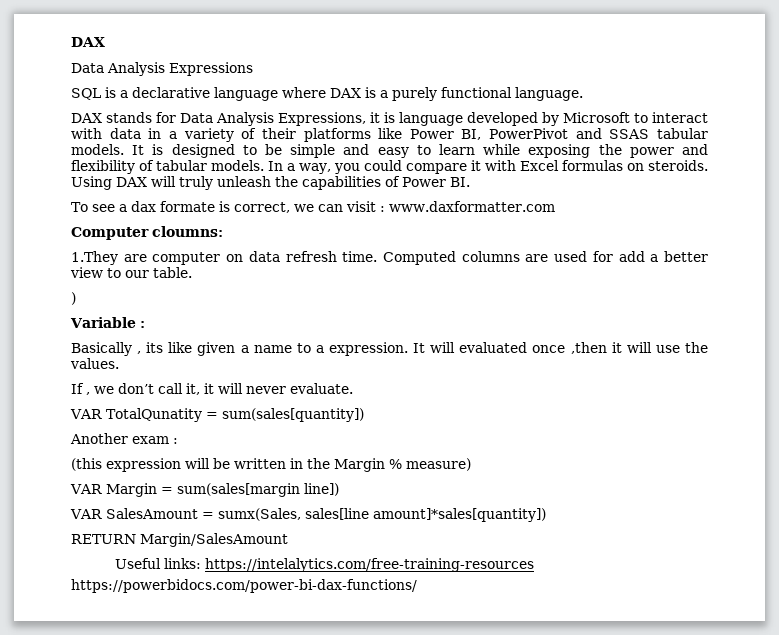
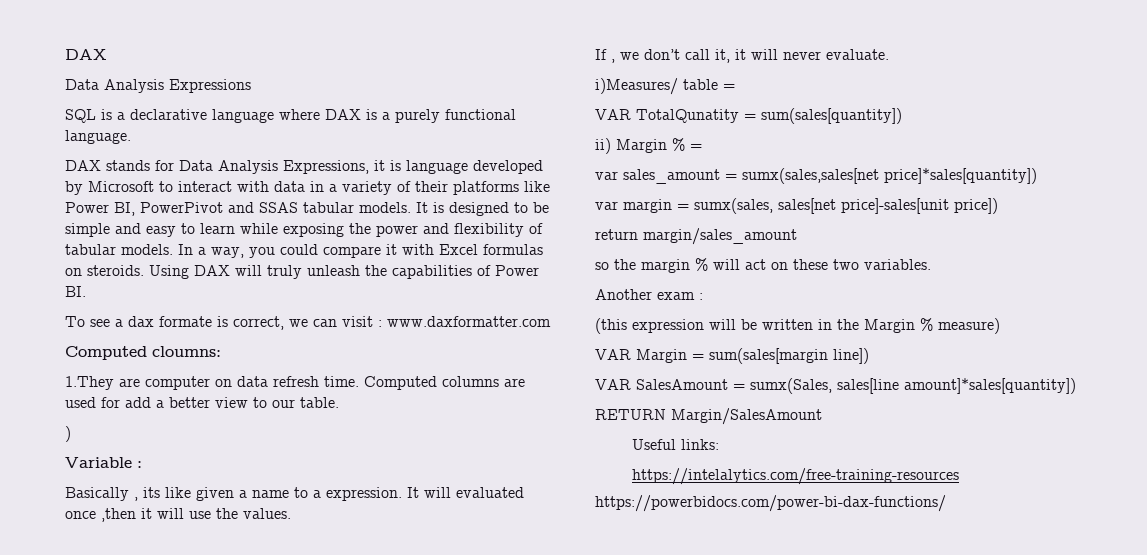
- Computer cloumns:
+ Computed cloumns:
+ i)Measures/ table =
+ ii) Margin % =
+ var sales_amount = sumx(sales,sales[net price]*sales[quantity])
+ var margin = sumx(sales, sales[net price]-sales[unit price])
+ return margin/sales_amount
+ so the margin % will act on these two variables.
- Useful links: https://intelalytics.com/free-training-resources
+ Useful links:
+ https://intelalytics.com/free-training-resources

